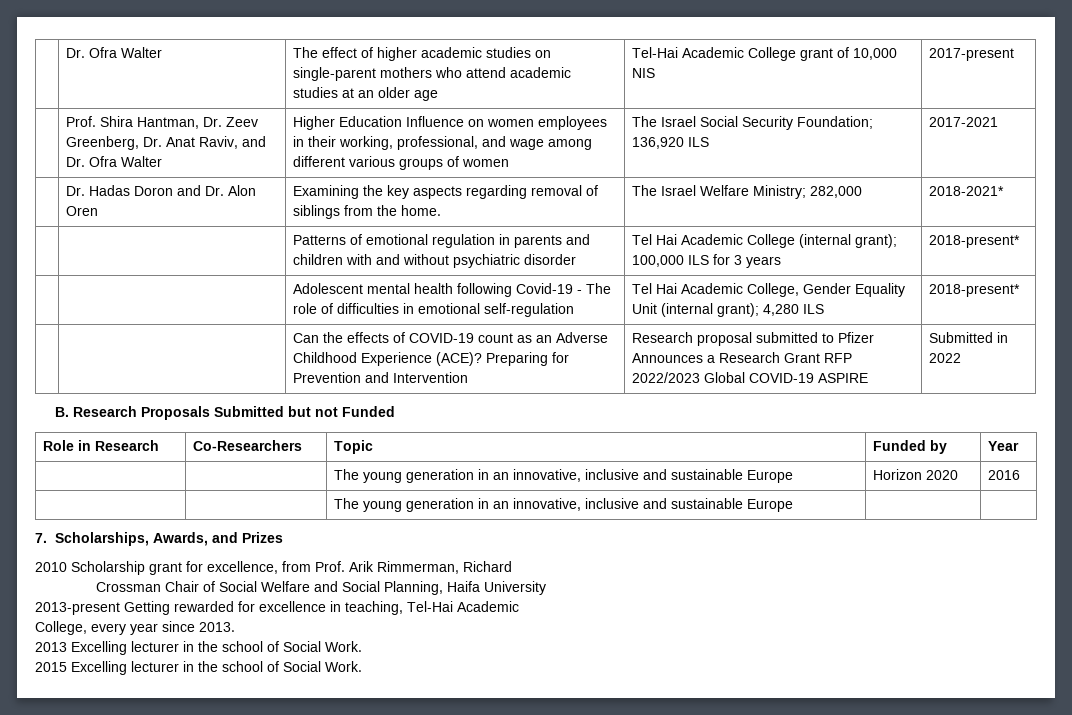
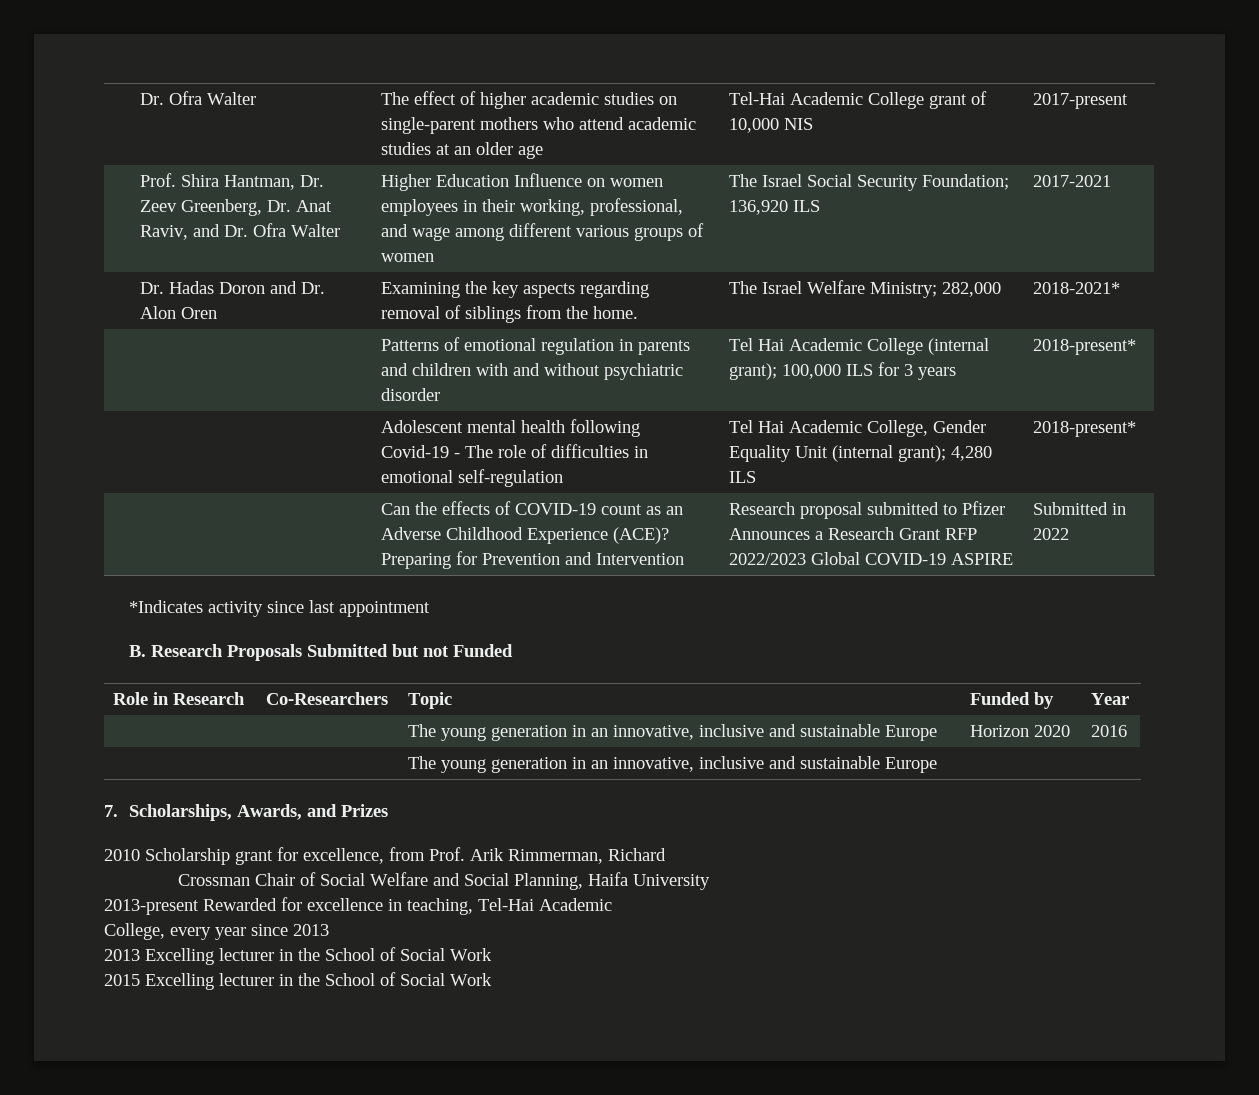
+ *Indicates activity since last appointment
- 2013-present Getting rewarded for excellence in teaching, Tel-Hai Academic
+ 2013-present Rewarded for excellence in teaching, Tel-Hai Academic
- College, every year since 2013.
+ College, every year since 2013
- 2013 Excelling lecturer in the school of Social Work.
+ 2013 Excelling lecturer in the School of Social Work
- 2015 Excelling lecturer in the school of Social Work.
+ 2015 Excelling lecturer in the School of Social Work

